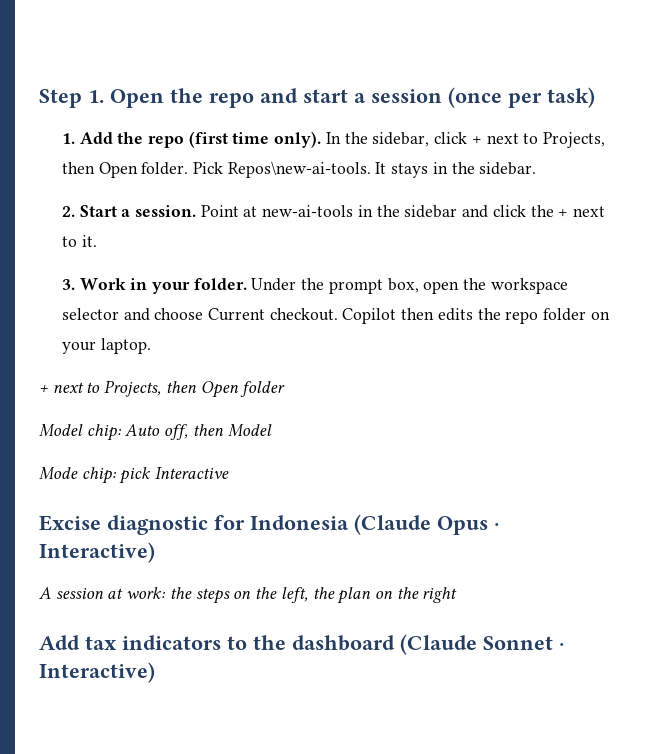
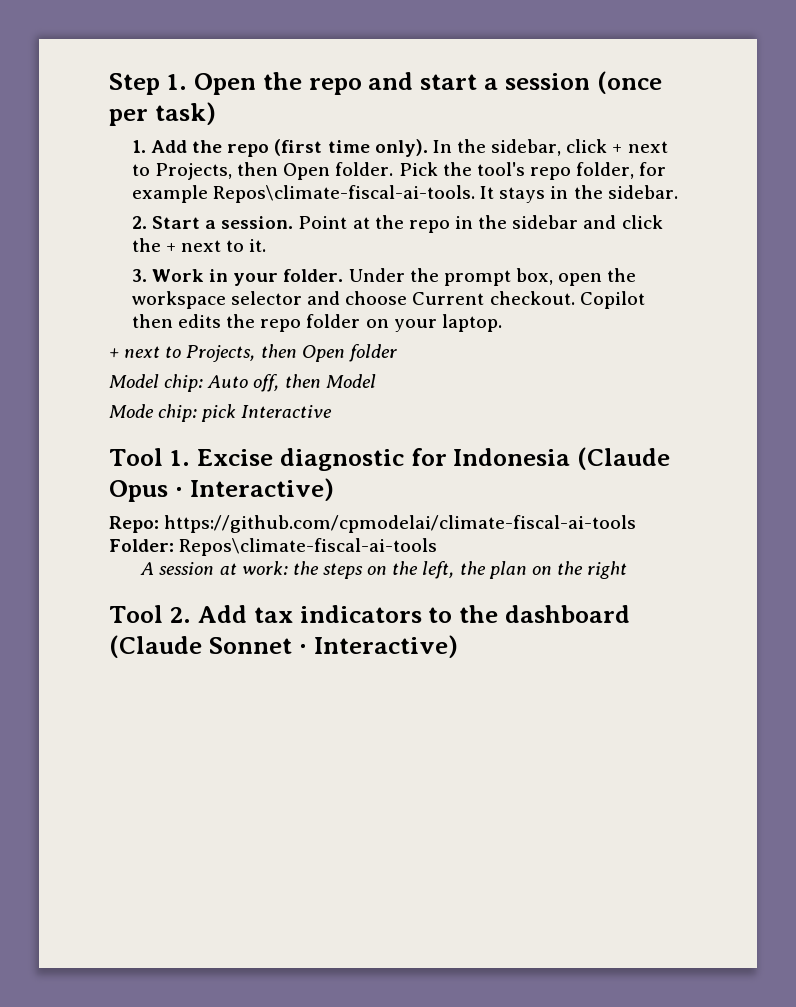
- Pick Repos\new-ai-tools.
+ Pick the tool's repo folder, for example Repos\climate-fiscal-ai-tools.
- Point at new-ai-tools in the sidebar and click the + next to it.
+ Point at the repo in the sidebar and click the + next to it.
- Excise diagnostic for Indonesia (Claude Opus · Interactive)
+ Tool 1. Excise diagnostic for Indonesia (Claude Opus · Interactive)
+ Repo: https://github.com/cpmodelai/climate-fiscal-ai-tools Folder: Repos\climate-fiscal-ai-tools
- Add tax indicators to the dashboard (Claude Sonnet · Interactive)
+ Tool 2. Add tax indicators to the dashboard (Claude Sonnet · Interactive)

